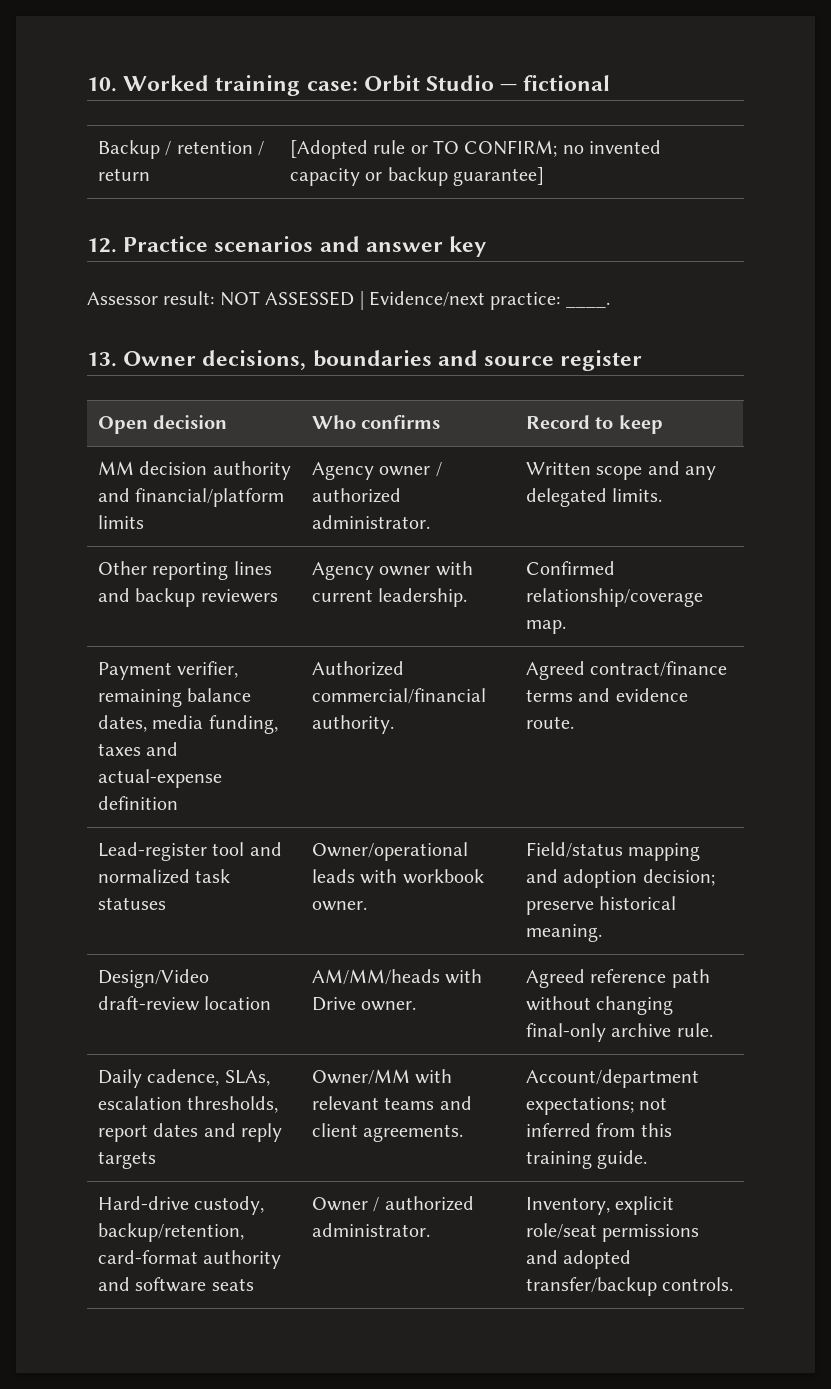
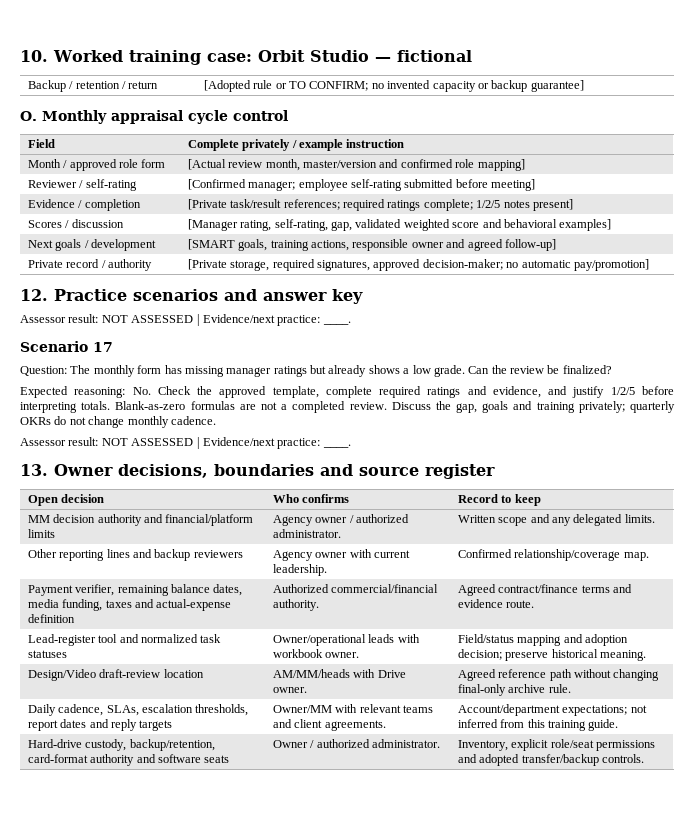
+ O. Monthly appraisal cycle control
+ Field | Complete privately / example instruction
+ Month / approved role form | [Actual review month, master/version and confirmed role mapping]
+ Reviewer / self-rating | [Confirmed manager; employee self-rating submitted before meeting]
+ Evidence / completion | [Private task/result references; required ratings complete; 1/2/5 notes present]
+ Scores / discussion | [Manager rating, self-rating, gap, validated weighted score and behavioral examples]
+ Next goals / development | [SMART goals, training actions, responsible owner and agreed follow-up]
+ Private record / authority | [Private storage, required signatures, approved decision-maker; no automatic pay/promotion]
+ Scenario 17
+ Question: The monthly form has missing manager ratings but already shows a low grade. Can the review be finalized?
+ Expected reasoning: No. Check the approved template, complete required ratings and evidence, and justify 1/2/5 before interpreting totals. Blank-as-zero formulas are not a completed review. Discuss the gap, goals and training privately; quarterly OKRs do not change monthly cadence.
+ Assessor result: NOT ASSESSED | Evidence/next practice: ____.

